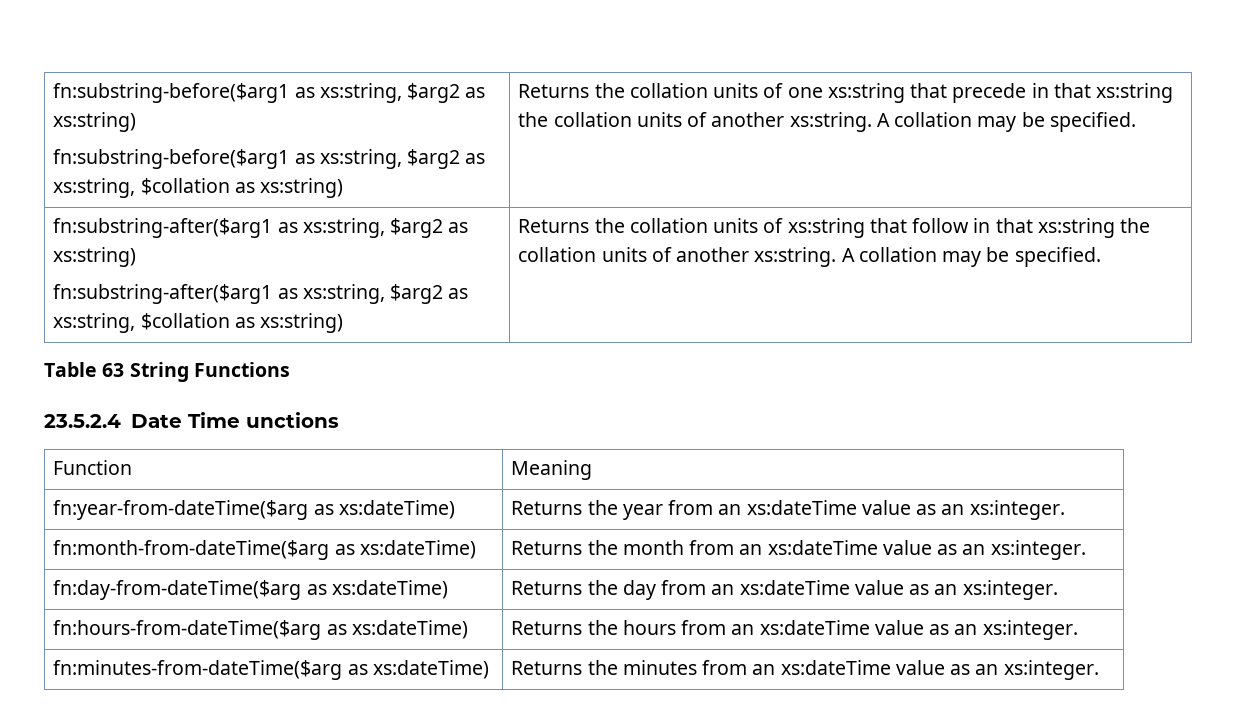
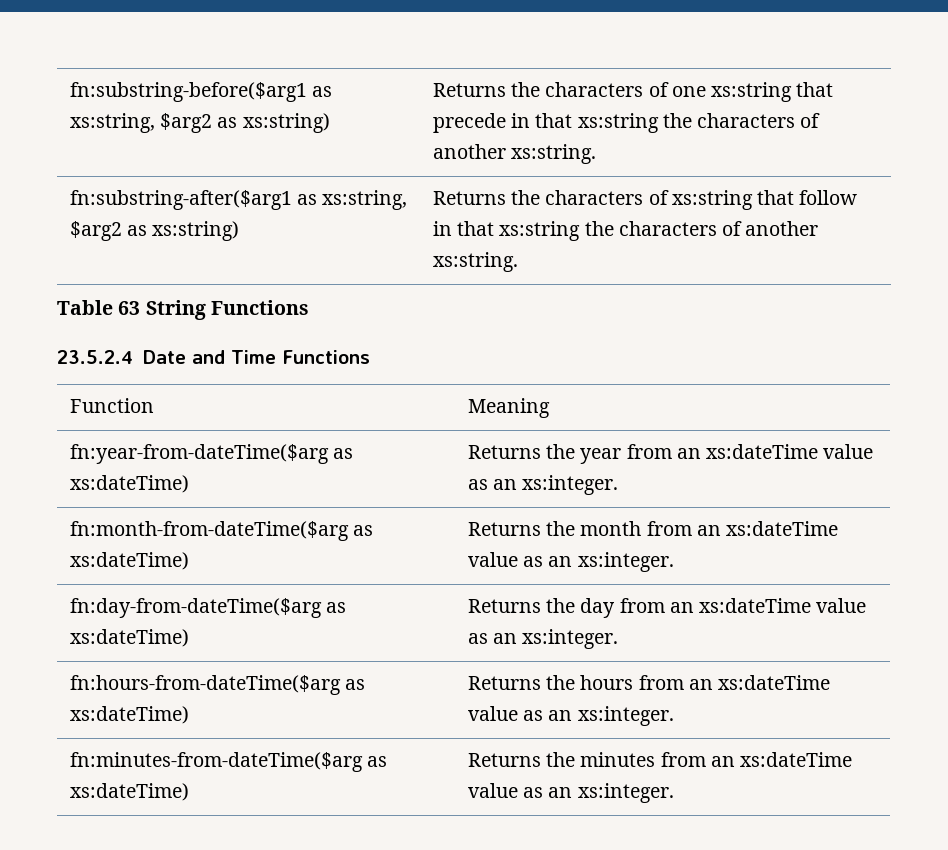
- fn:substring-before($arg1 as xs:string, $arg2 as xs:string)
- fn:substring-before($arg1 as xs:string, $arg2 as xs:string, $collation as xs:string) | Returns the collation units of one xs:string that precede in that xs:string the collation units of another xs:string. A collation may be specified.
+ fn:substring-before($arg1 as xs:string, $arg2 as xs:string) | Returns the characters of one xs:string that precede in that xs:string the characters of another xs:string.
- fn:substring-after($arg1 as xs:string, $arg2 as xs:string)
- fn:substring-after($arg1 as xs:string, $arg2 as xs:string, $collation as xs:string) | Returns the collation units of xs:string that follow in that xs:string the collation units of another xs:string. A collation may be specified.
+ fn:substring-after($arg1 as xs:string, $arg2 as xs:string) | Returns the characters of xs:string that follow in that xs:string the characters of another xs:string.
- 23.5.2.4 Date Time unctions
+ 23.5.2.4 Date and Time Functions

